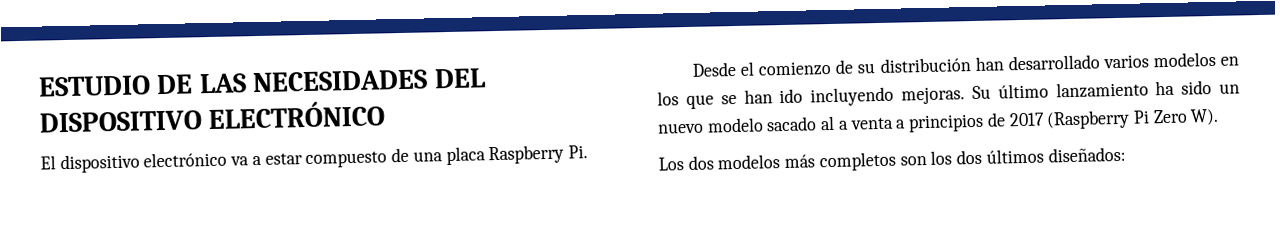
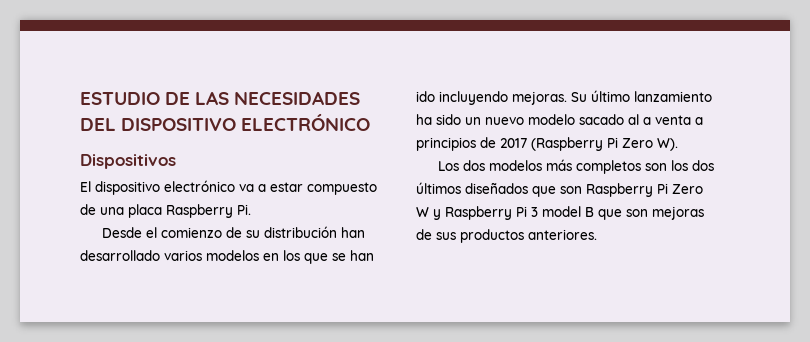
+ Dispositivos
- Los dos modelos más completos son los dos últimos diseñados:
+ Los dos modelos más completos son los dos últimos diseñados que son Raspberry Pi Zero W y Raspberry Pi 3 model B que son mejoras de sus productos anteriores.

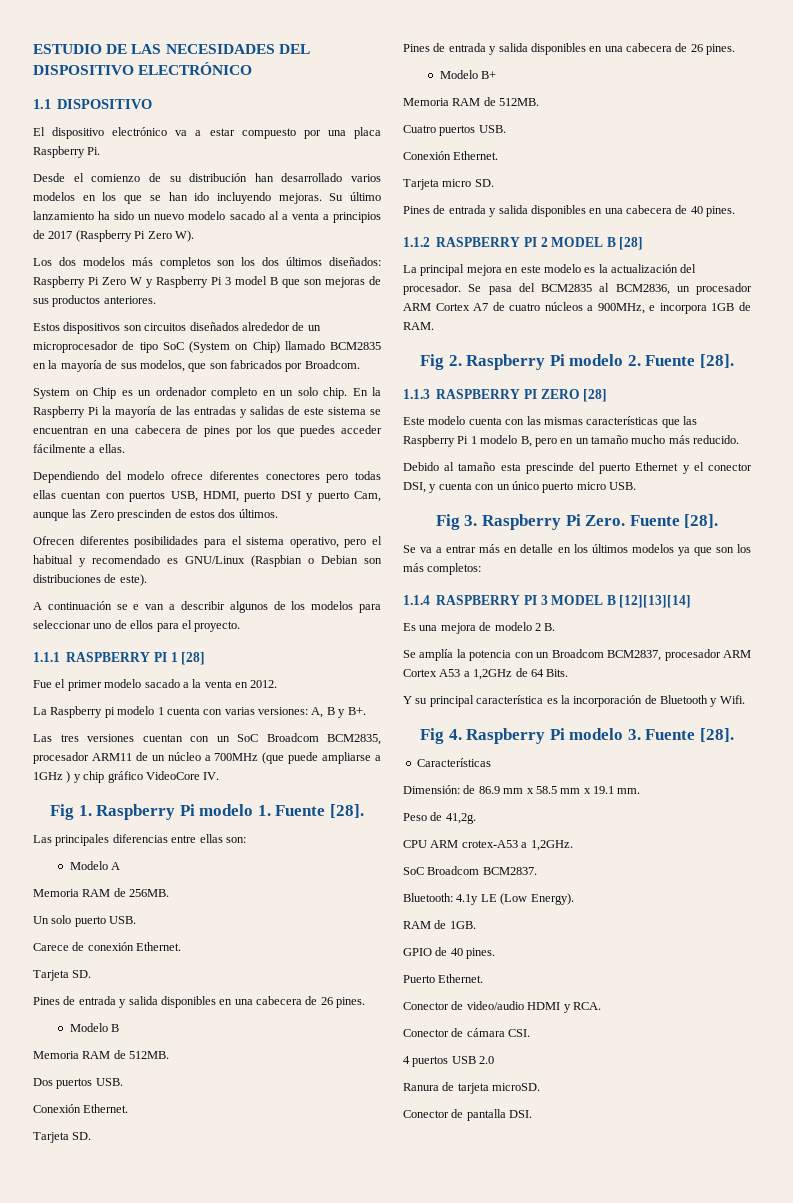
- Dispositivos
+ 1.1 DISPOSITIVO
- El dispositivo electrónico va a estar compuesto de una placa Raspberry Pi.
+ El dispositivo electrónico va a estar compuesto por una placa Raspberry Pi.
- Los dos modelos más completos son los dos últimos diseñados que son Raspberry Pi Zero W y Raspberry Pi 3 model B que son mejoras de sus productos anteriores.
+ Los dos modelos más completos son los dos últimos diseñados: Raspberry Pi Zero W y Raspberry Pi 3 model B que son mejoras de sus productos anteriores.
+ Estos dispositivos son circuitos diseñados alrededor de un microprocesador de tipo SoC (System on Chip) llamado BCM2835 en la mayoría de sus modelos, que son fabricados por Broadcom.
+ System on Chip es un ordenador completo en un solo chip. En la Raspberry Pi la mayoría de las entradas y salidas de este sistema se encuentran en una cabecera de pines por los que puedes acceder fácilmente a ellas.
+ Dependiendo del modelo ofrece diferentes conectores pero todas ellas cuentan con puertos USB, HDMI, puerto DSI y puerto Cam, aunque las Zero prescinden de estos dos últimos.
+ Ofrecen diferentes posibilidades para el sistema operativo, pero el habitual y recomendado es GNU/Linux (Raspbian o Debian son distribuciones de este).
+ A continuación se e van a describir algunos de los modelos para seleccionar uno de ellos para el proyecto.
+ 1.1.1 RASPBERRY PI 1 [28]
+ Fue el primer modelo sacado a la venta en 2012.
+ La Raspberry pi modelo 1 cuenta con varias versiones: A, B y B+.
+ Las tres versiones cuentan con un SoC Broadcom BCM2835, procesador ARM11 de un núcleo a 700MHz (que puede ampliarse a 1GHz ) y chip gráfico VideoCore IV.
+ Fig 1. Raspberry Pi modelo 1. Fuente [28].
+ Las principales diferencias entre ellas son:
+ Modelo A
+ Memoria RAM de 256MB.
+ Un solo puerto USB.
+ Carece de conexión Ethernet.
+ Tarjeta SD.
+ Pines de entrada y salida disponibles en una cabecera de 26 pines.
+ Modelo B
+ Memoria RAM de 512MB.
+ Dos puertos USB.
+ Conexión Ethernet.
+ Tarjeta SD.
+ Pines de entrada y salida disponibles en una cabecera de 26 pines.
+ Modelo B+
+ Memoria RAM de 512MB.
+ Cuatro puertos USB.
+ Conexión Ethernet.
+ Tarjeta micro SD.
+ Pines de entrada y salida disponibles en una cabecera de 40 pines.
+ 1.1.2 RASPBERRY PI 2 MODEL B [28]
+ La principal mejora en este modelo es la actualización del procesador. Se pasa del BCM2835 al BCM2836, un procesador ARM Cortex A7 de cuatro núcleos a 900MHz, e incorpora 1GB de RAM.
+ Fig 2. Raspberry Pi modelo 2. Fuente [28].
+ 1.1.3 RASPBERRY PI ZERO [28]
+ Este modelo cuenta con las mismas características que las Raspberry Pi 1 modelo B, pero en un tamaño mucho más reducido.
+ Debido al tamaño esta prescinde del puerto Ethernet y el conector DSI, y cuenta con un único puerto micro USB.
+ Fig 3. Raspberry Pi Zero. Fuente [28].
+ Se va a entrar más en detalle en los últimos modelos ya que son los más completos:
+ 1.1.4 RASPBERRY PI 3 MODEL B [12][13][14]
+ Es una mejora de modelo 2 B.
+ Se amplía la potencia con un Broadcom BCM2837, procesador ARM Cortex A53 a 1,2GHz de 64 Bits.
+ Y su principal característica es la incorporación de Bluetooth y Wifi.
+ Fig 4. Raspberry Pi modelo 3. Fuente [28].
+ Características
+ Dimensión: de 86.9 mm x 58.5 mm x 19.1 mm.
+ Peso de 41,2g.
+ CPU ARM crotex-A53 a 1,2GHz.
+ SoC Broadcom BCM2837.
+ Bluetooth: 4.1y LE (Low Energy).
+ RAM de 1GB.
+ GPIO de 40 pines.
+ Puerto Ethernet.
+ Conector de video/audio HDMI y RCA.
+ Conector de cámara CSI.
+ 4 puertos USB 2.0
+ Ranura de tarjeta microSD.
+ Conector de pantalla DSI.

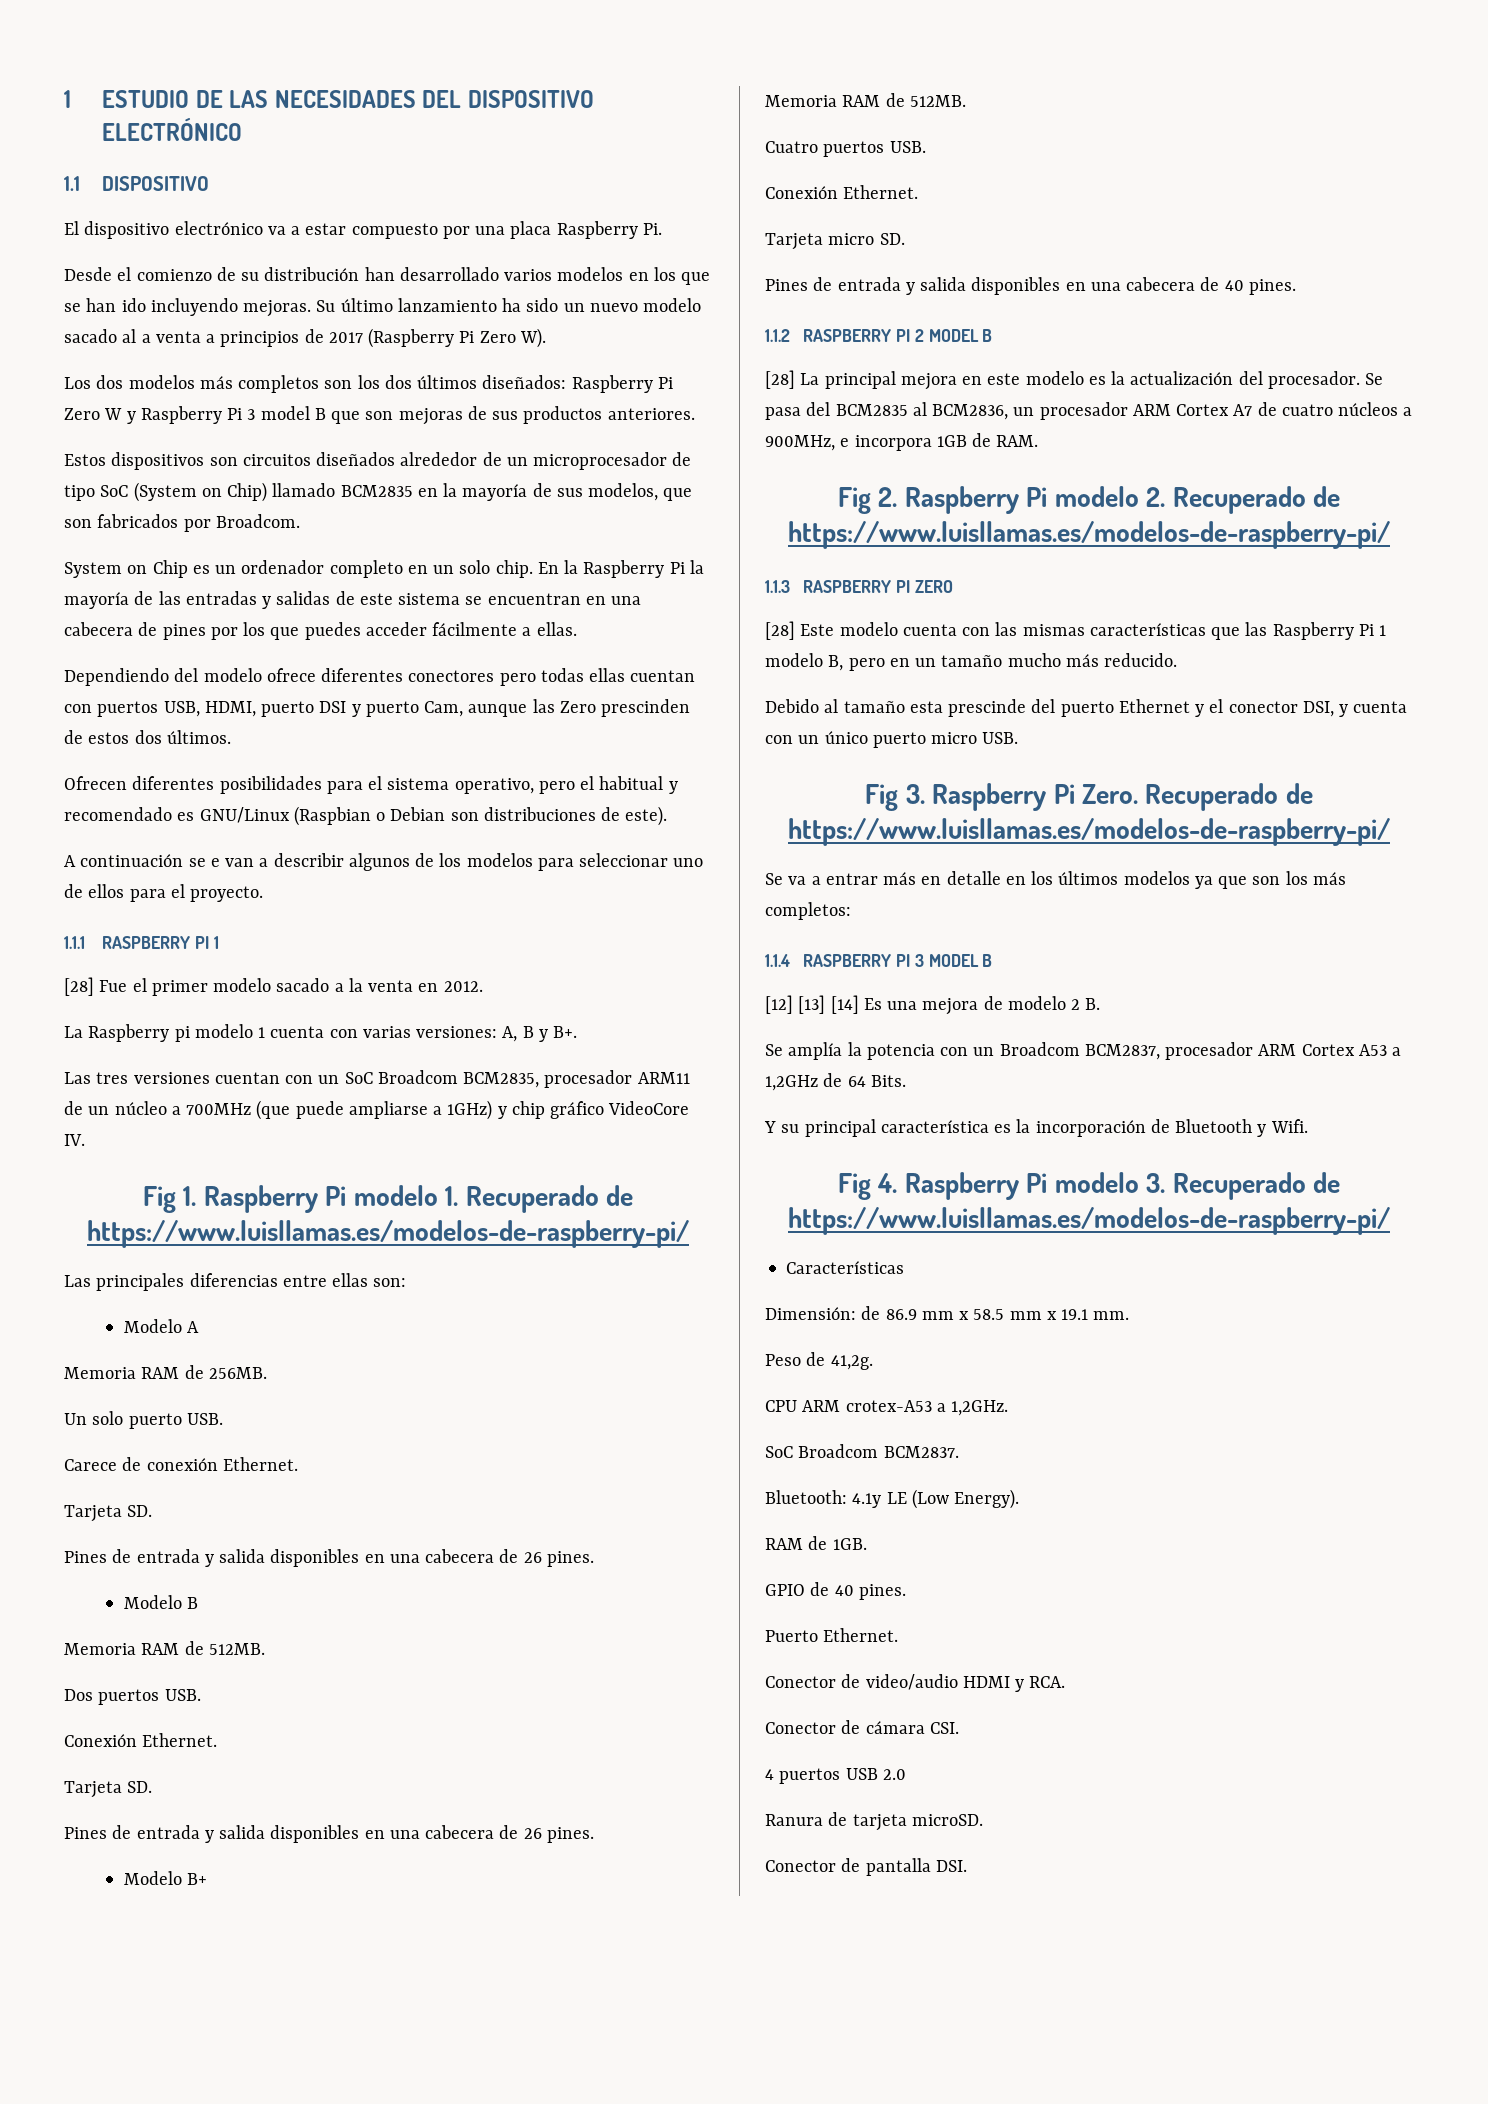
- ESTUDIO DE LAS NECESIDADES DEL DISPOSITIVO ELECTRÓNICO
+ 1 ESTUDIO DE LAS NECESIDADES DEL DISPOSITIVO ELECTRÓNICO
- 1.1.1 RASPBERRY PI 1 [28]
- Fue el primer modelo sacado a la venta en 2012.
+ 1.1.1 RASPBERRY PI 1
+ [28] Fue el primer modelo sacado a la venta en 2012.
- Las tres versiones cuentan con un SoC Broadcom BCM2835, procesador ARM11 de un núcleo a 700MHz (que puede ampliarse a 1GHz ) y chip gráfico VideoCore IV.
+ Las tres versiones cuentan con un SoC Broadcom BCM2835, procesador ARM11 de un núcleo a 700MHz (que puede ampliarse a 1GHz) y chip gráfico VideoCore IV.
- Fig 1. Raspberry Pi modelo 1. Fuente [28].
+ Fig 1. Raspberry Pi modelo 1. Recuperado de https://www.luisllamas.es/modelos-de-raspberry-pi/
- 1.1.2 RASPBERRY PI 2 MODEL B [28]
- La principal mejora en este modelo es la actualización del procesador.
+ 1.1.2 RASPBERRY PI 2 MODEL B
+ [28] La principal mejora en este modelo es la actualización del procesador.
- Fig 2. Raspberry Pi modelo 2. Fuente [28].
+ Fig 2. Raspberry Pi modelo 2. Recuperado de https://www.luisllamas.es/modelos-de-raspberry-pi/
- 1.1.3 RASPBERRY PI ZERO [28]
- Este modelo cuenta con las mismas características que las Raspberry Pi 1 modelo B, pero en un tamaño mucho más reducido.
+ 1.1.3 RASPBERRY PI ZERO
+ [28] Este modelo cuenta con las mismas características que las Raspberry Pi 1 modelo B, pero en un tamaño mucho más reducido.
- Fig 3. Raspberry Pi Zero. Fuente [28].
+ Fig 3. Raspberry Pi Zero. Recuperado de https://www.luisllamas.es/modelos-de-raspberry-pi/
- 1.1.4 RASPBERRY PI 3 MODEL B [12][13][14]
- Es una mejora de modelo 2 B.
+ 1.1.4 RASPBERRY PI 3 MODEL B
+ [12] [13] [14] Es una mejora de modelo 2 B.
- Fig 4. Raspberry Pi modelo 3. Fuente [28].
+ Fig 4. Raspberry Pi modelo 3. Recuperado de https://www.luisllamas.es/modelos-de-raspberry-pi/

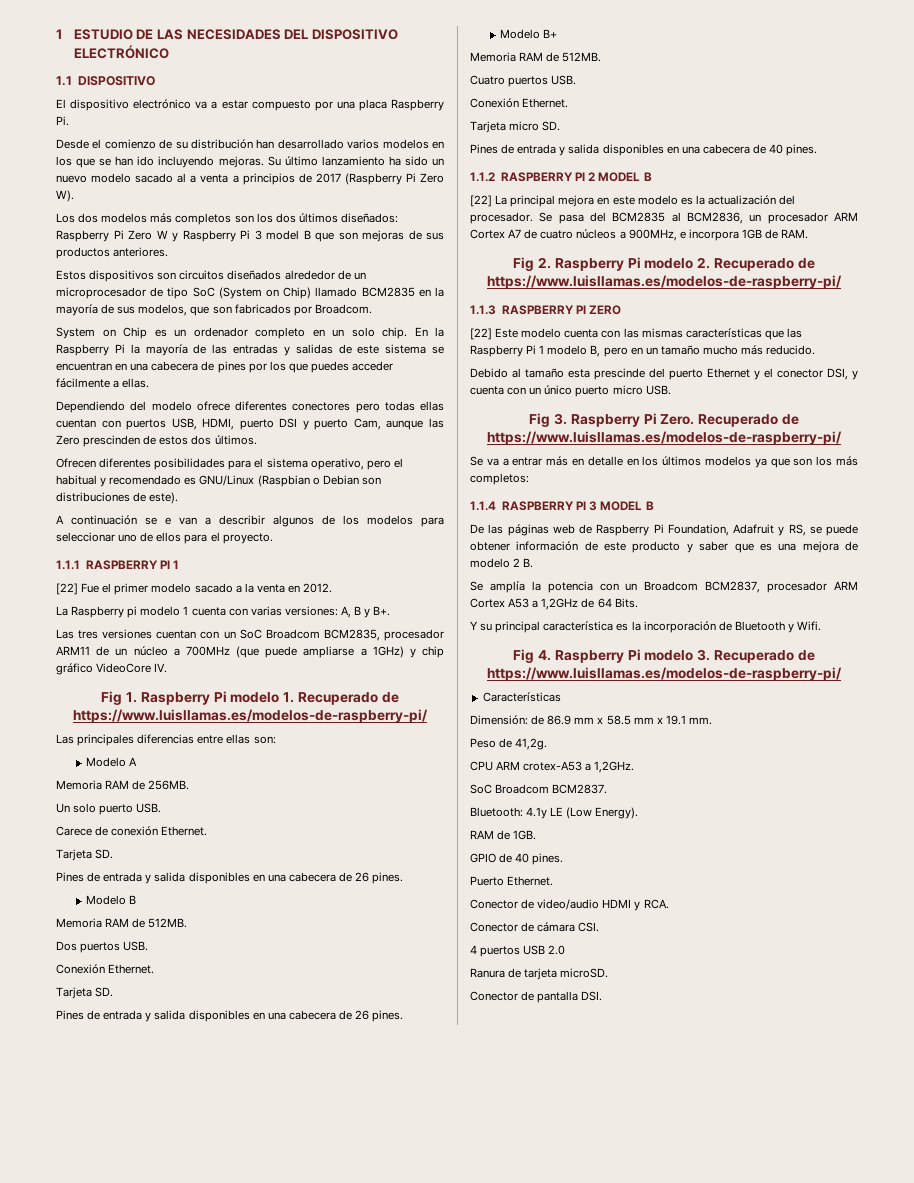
- [28] Fue el primer modelo sacado a la venta en 2012.
+ [22] Fue el primer modelo sacado a la venta en 2012.
- [28] La principal mejora en este modelo es la actualización del procesador.
+ [22] La principal mejora en este modelo es la actualización del procesador.
- [28] Este modelo cuenta con las mismas características que las Raspberry Pi 1 modelo B, pero en un tamaño mucho más reducido.
+ [22] Este modelo cuenta con las mismas características que las Raspberry Pi 1 modelo B, pero en un tamaño mucho más reducido.
- [12] [13] [14] Es una mejora de modelo 2 B.
+ De las páginas web de Raspberry Pi Foundation, Adafruit y RS, se puede obtener información de este producto y saber que es una mejora de modelo 2 B.

